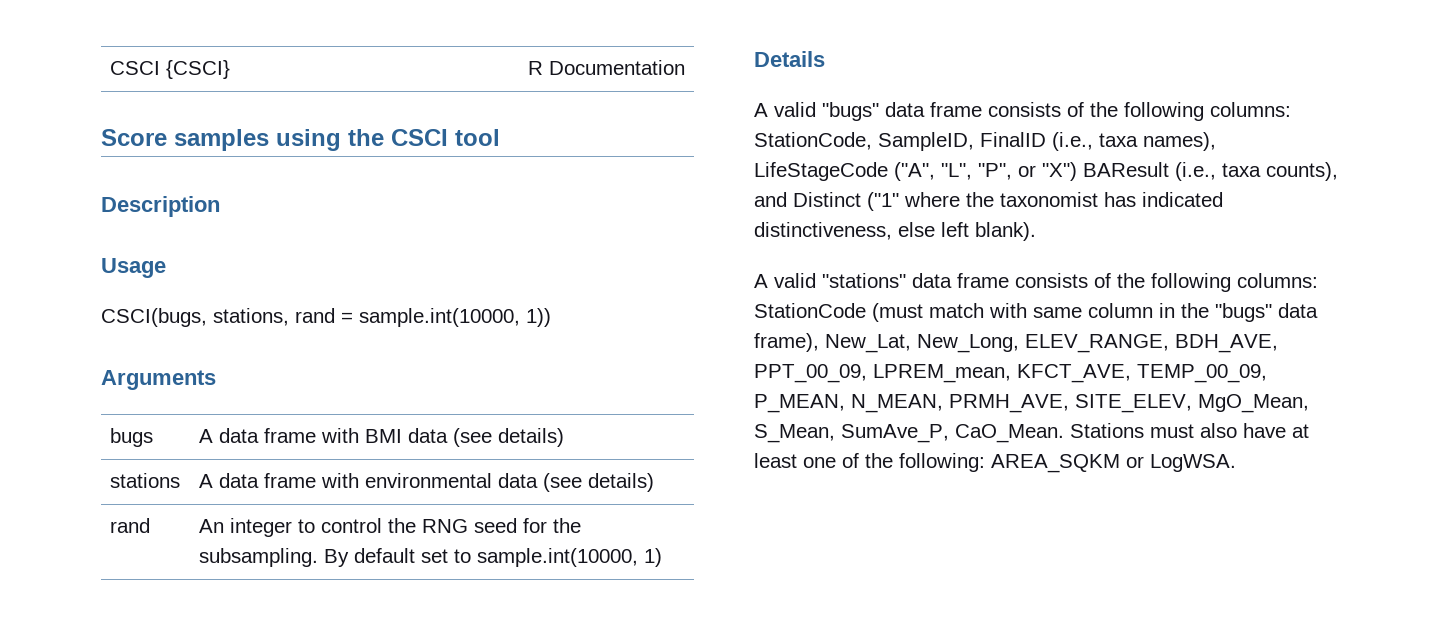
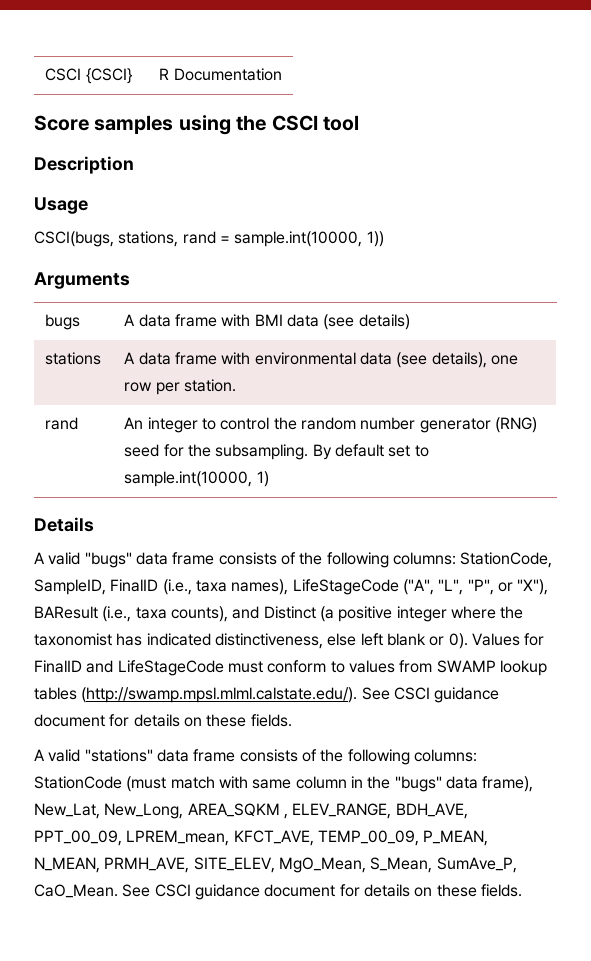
- stations | A data frame with environmental data (see details)
+ stations | A data frame with environmental data (see details), one row per station.
- rand | An integer to control the RNG seed for the subsampling. By default set to sample.int(10000, 1)
+ rand | An integer to control the random number generator (RNG) seed for the subsampling. By default set to sample.int(10000, 1)
- A valid "bugs" data frame consists of the following columns: StationCode, SampleID, FinalID (i.e., taxa names), LifeStageCode ("A", "L", "P", or "X") BAResult (i.e., taxa counts), and Distinct ("1" where the taxonomist has indicated distinctiveness, else left blank).
+ A valid "bugs" data frame consists of the following columns: StationCode, SampleID, FinalID (i.e., taxa names), LifeStageCode ("A", "L", "P", or "X"), BAResult (i.e., taxa counts), and Distinct (a positive integer where the taxonomist has indicated distinctiveness, else left blank or 0). Values for FinalID and LifeStageCode must conform to values from SWAMP lookup tables (http://swamp.mpsl.mlml.calstate.edu/). See CSCI guidance document for details on these fields.
- A valid "stations" data frame consists of the following columns: StationCode (must match with same column in the "bugs" data frame), New_Lat, New_Long, ELEV_RANGE, BDH_AVE, PPT_00_09, LPREM_mean, KFCT_AVE, TEMP_00_09, P_MEAN, N_MEAN, PRMH_AVE, SITE_ELEV, MgO_Mean, S_Mean, SumAve_P, CaO_Mean. Stations must also have at least one of the following: AREA_SQKM or LogWSA.
+ A valid "stations" data frame consists of the following columns: StationCode (must match with same column in the "bugs" data frame), New_Lat, New_Long, AREA_SQKM , ELEV_RANGE, BDH_AVE, PPT_00_09, LPREM_mean, KFCT_AVE, TEMP_00_09, P_MEAN, N_MEAN, PRMH_AVE, SITE_ELEV, MgO_Mean, S_Mean, SumAve_P, CaO_Mean. See CSCI guidance document for details on these fields.

